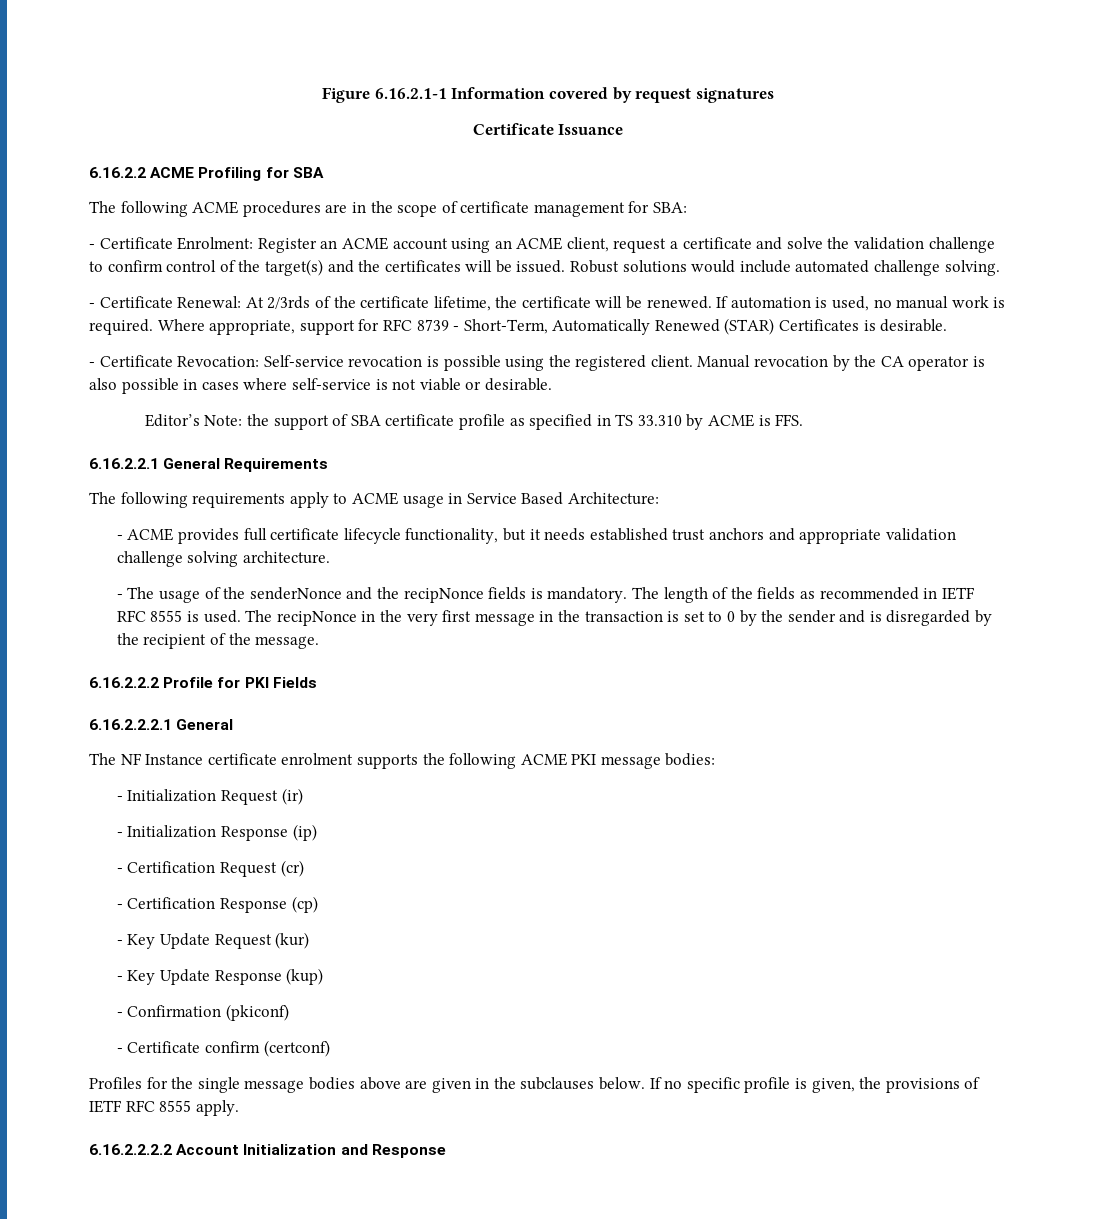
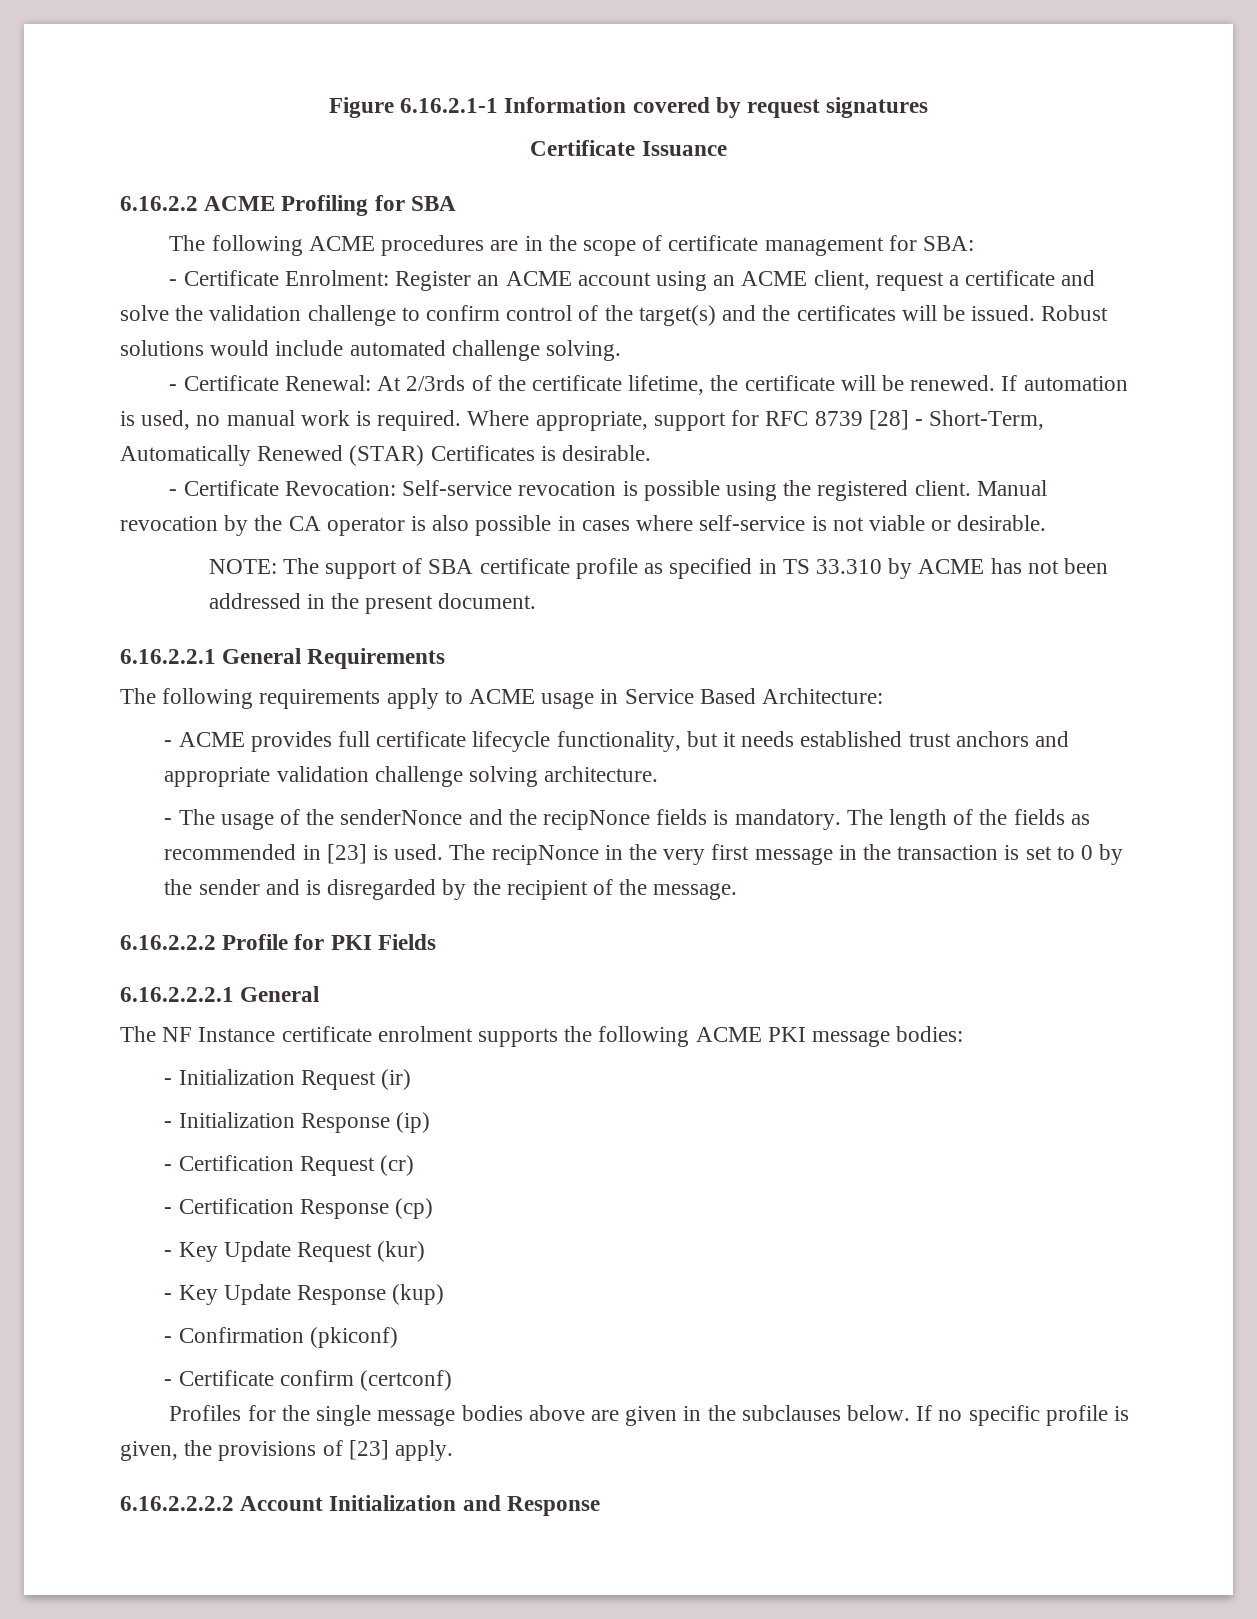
- Where appropriate, support for RFC 8739 - Short-Term, Automatically Renewed (STAR) Certificates is desirable.
+ Where appropriate, support for RFC 8739 [28] - Short-Term, Automatically Renewed (STAR) Certificates is desirable.
- Editor’s Note: the support of SBA certificate profile as specified in TS 33.310 by ACME is FFS.
+ NOTE: The support of SBA certificate profile as specified in TS 33.310 by ACME has not been addressed in the present document.
- The length of the fields as recommended in IETF RFC 8555 is used.
+ The length of the fields as recommended in [23] is used.
- If no specific profile is given, the provisions of IETF RFC 8555 apply.
+ If no specific profile is given, the provisions of [23] apply.

